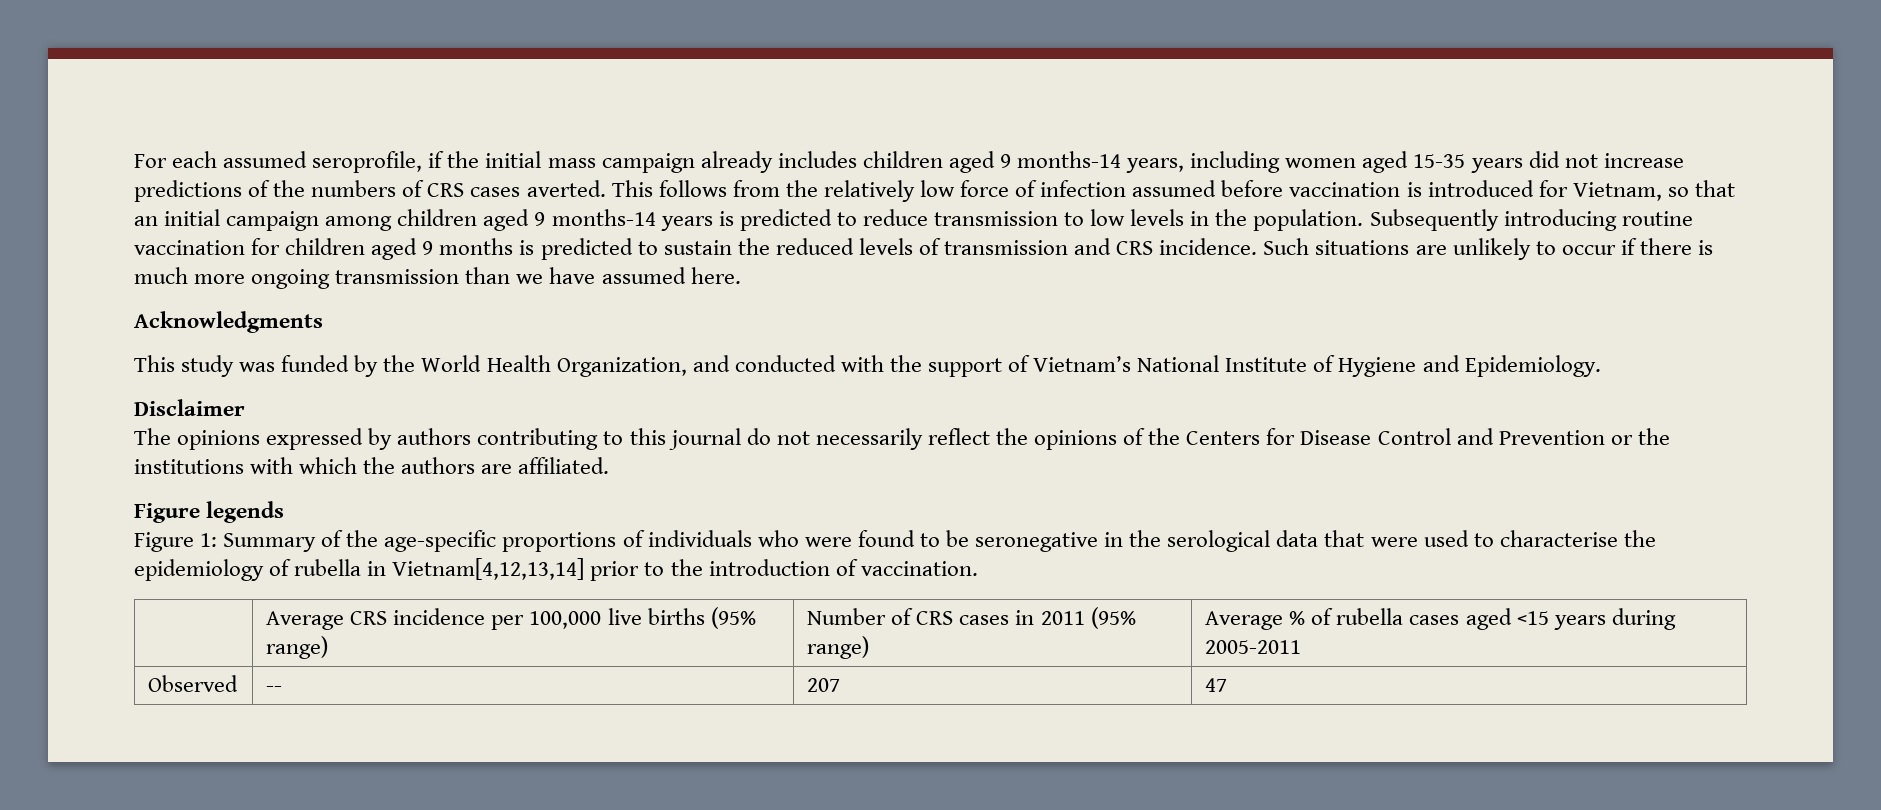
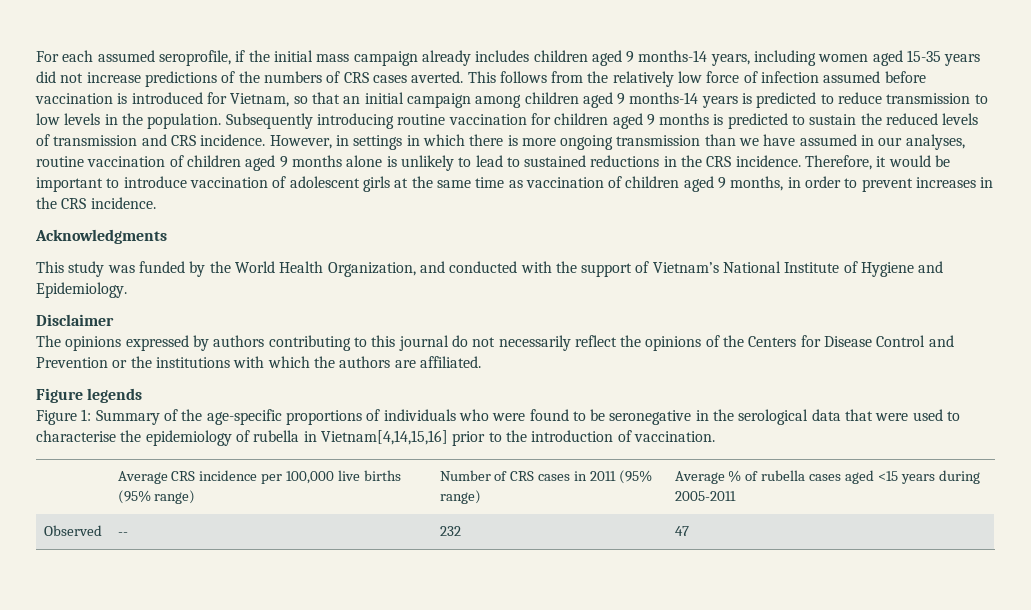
- Such situations are unlikely to occur if there is much more ongoing transmission than we have assumed here.
+ However, in settings in which there is more ongoing transmission than we have assumed in our analyses, routine vaccination of children aged 9 months alone is unlikely to lead to sustained reductions in the CRS incidence. Therefore, it would be important to introduce vaccination of adolescent girls at the same time as vaccination of children aged 9 months, in order to prevent increases in the CRS incidence.
- Figure 1: Summary of the age-specific proportions of individuals who were found to be seronegative in the serological data that were used to characterise the epidemiology of rubella in Vietnam[4,12,13,14] prior to the introduction of vaccination.
+ Figure 1: Summary of the age-specific proportions of individuals who were found to be seronegative in the serological data that were used to characterise the epidemiology of rubella in Vietnam[4,14,15,16] prior to the introduction of vaccination.
- Observed | -- | 207 | 47
+ Observed | -- | 232 | 47

